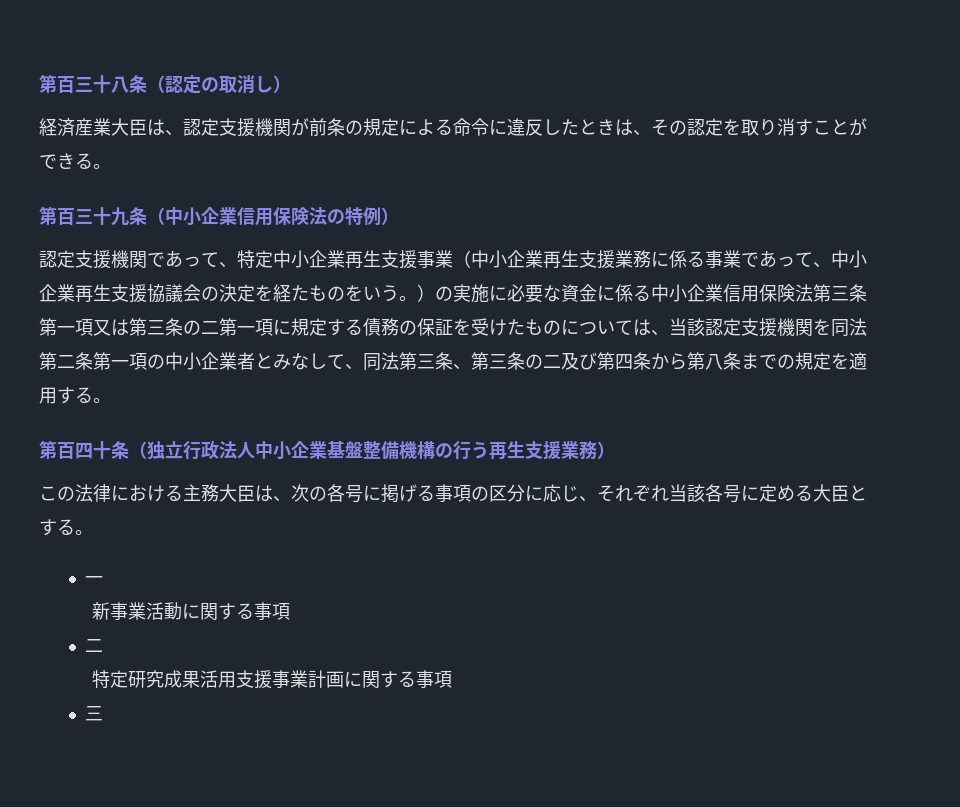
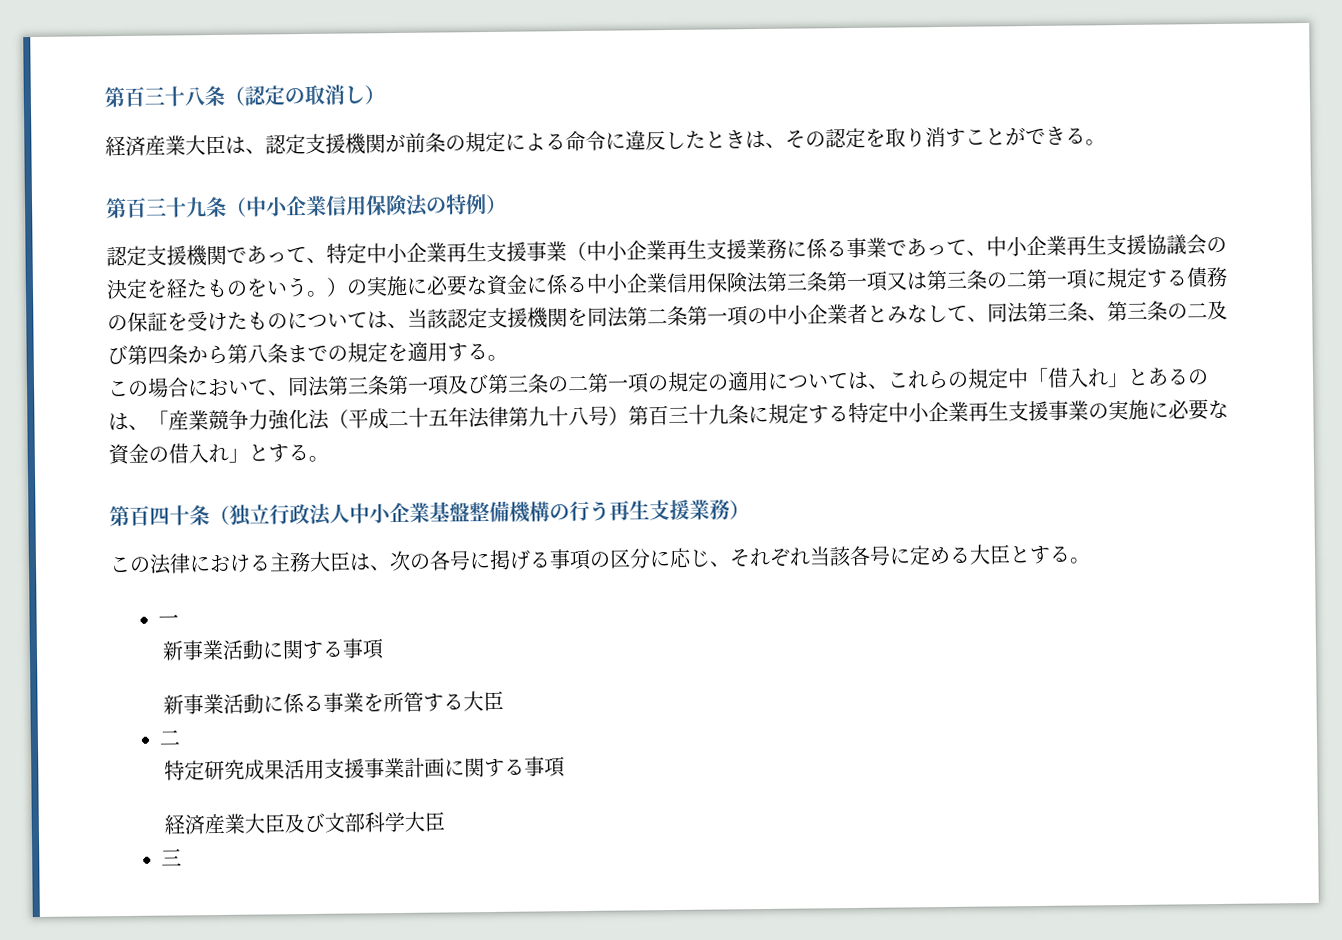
+ この場合において、同法第三条第一項及び第三条の二第一項の規定の適用については、これらの規定中「借入れ」とあるのは、「産業競争力強化法（平成二十五年法律第九十八号）第百三十九条に規定する特定中小企業再生支援事業の実施に必要な資金の借入れ」とする。
+ 新事業活動に係る事業を所管する大臣
+ 経済産業大臣及び文部科学大臣

